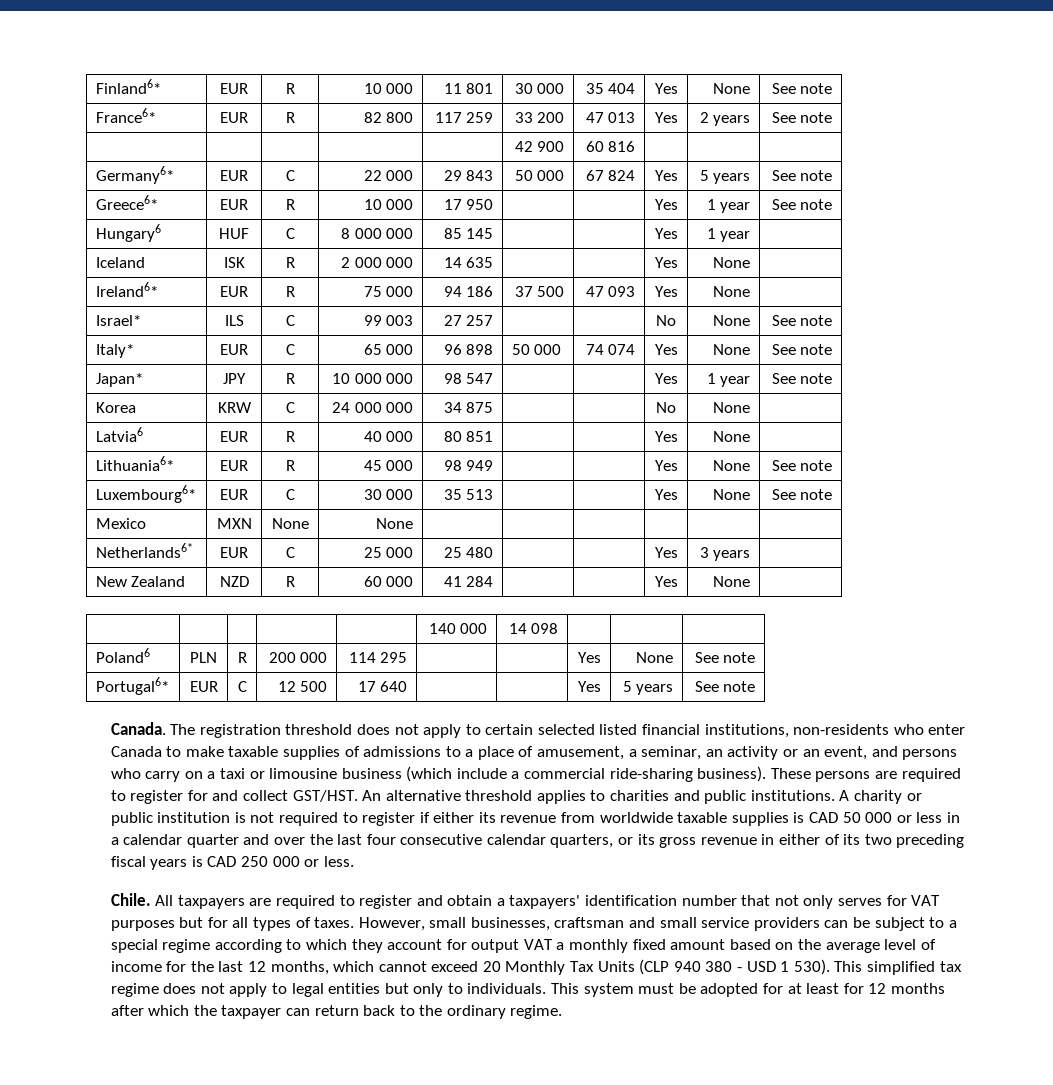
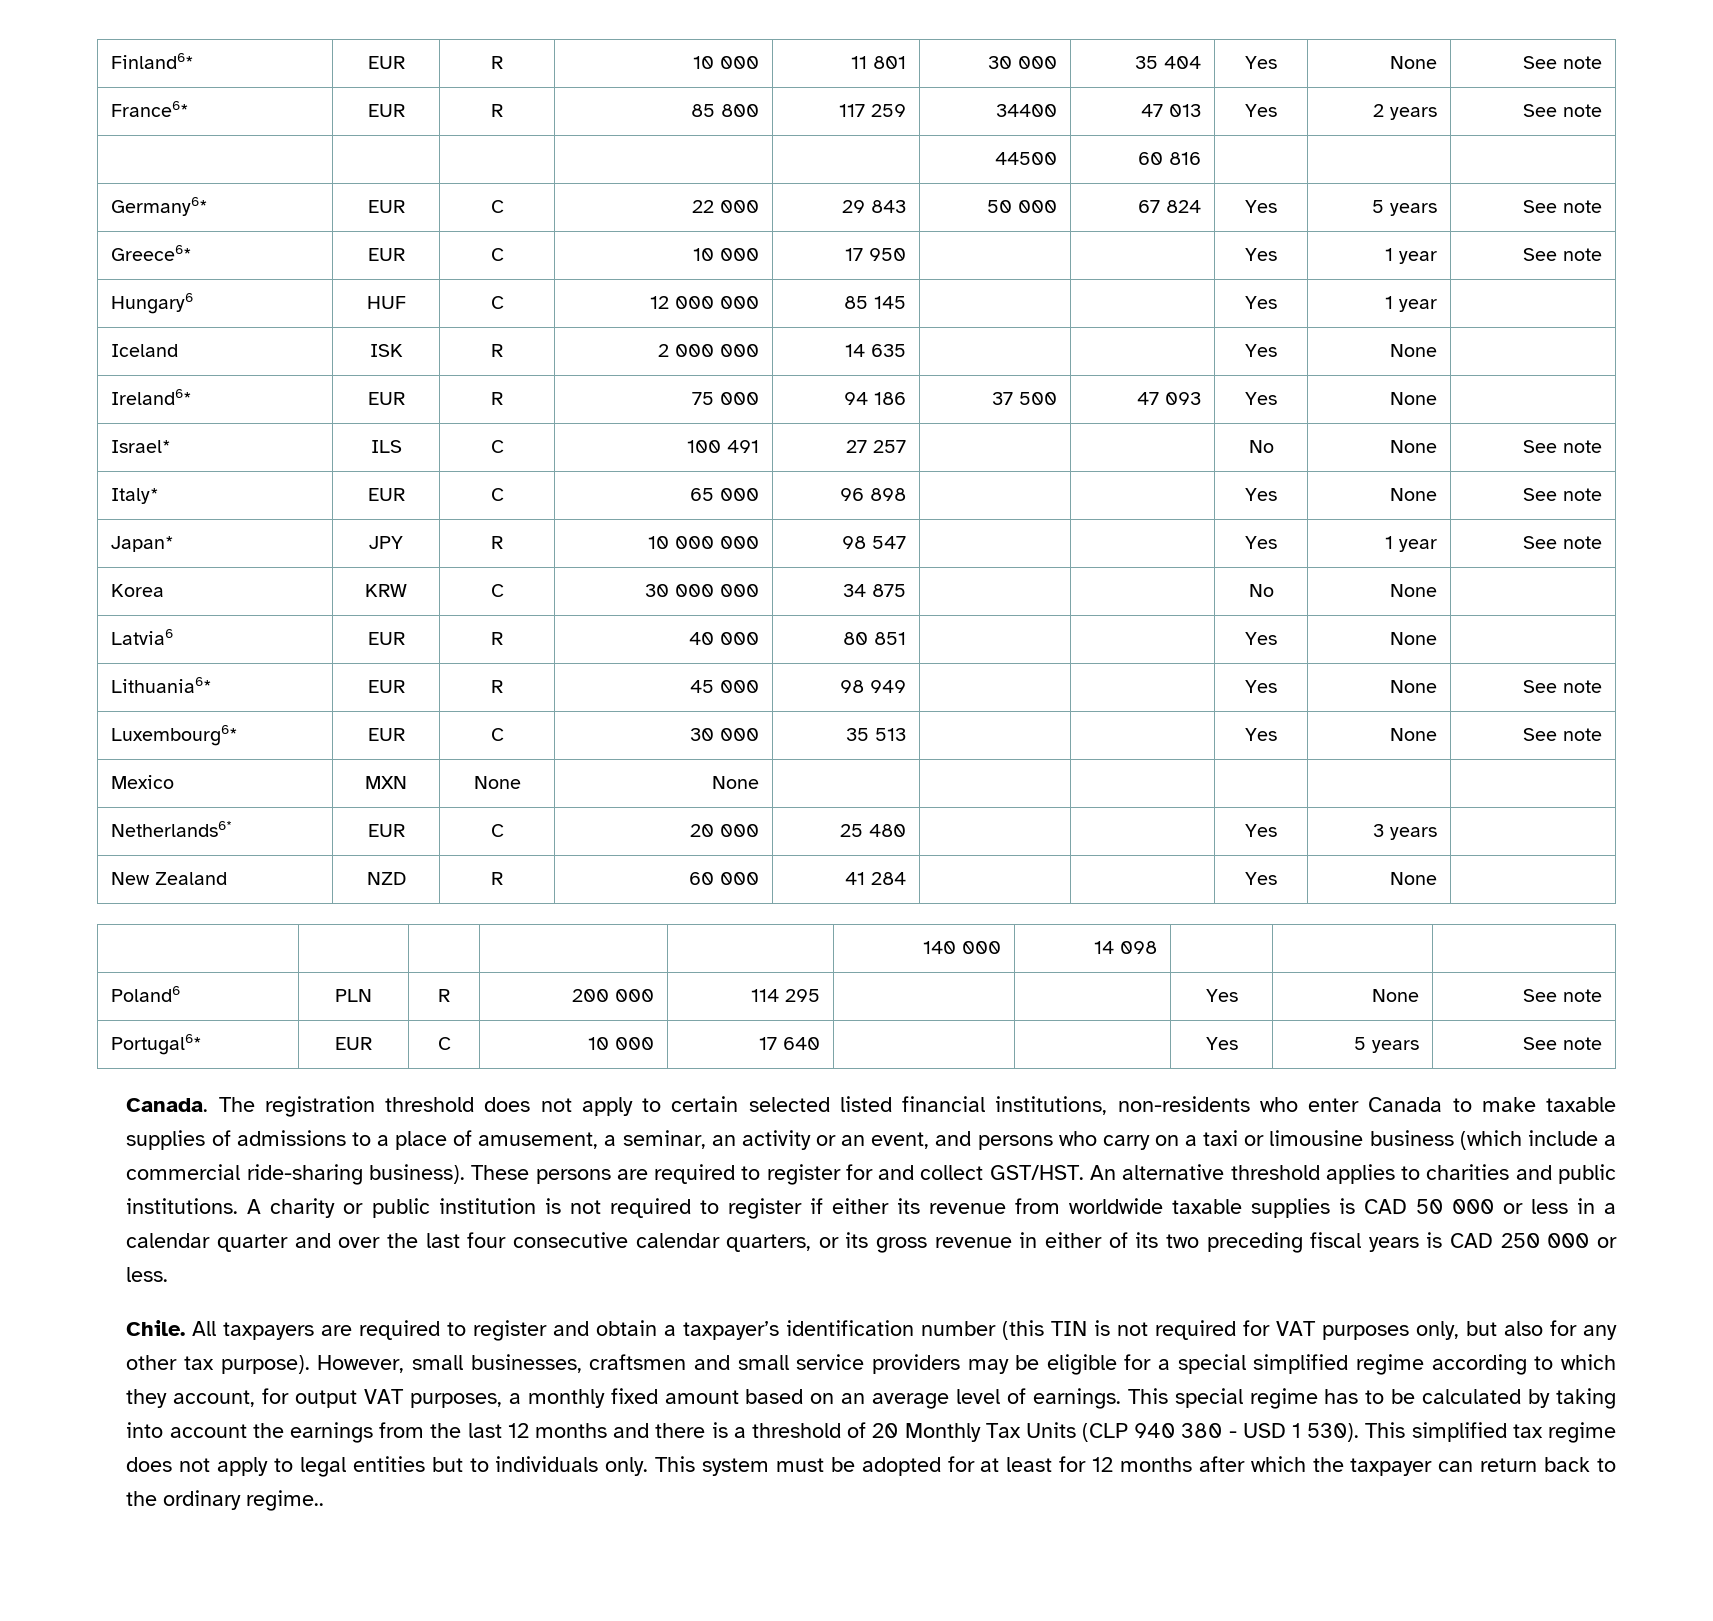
- France6* | EUR | R | 82 800 | 117 259 | 33 200 | 47 013 | Yes | 2 years | See note
+ France6* | EUR | R | 85 800 | 117 259 | 34400 | 47 013 | Yes | 2 years | See note
- | | | | | 42 900 | 60 816 | | |
+ | | | | | 44500 | 60 816 | | |
- Greece6* | EUR | R | 10 000 | 17 950 | | | Yes | 1 year | See note
+ Greece6* | EUR | C | 10 000 | 17 950 | | | Yes | 1 year | See note
- Hungary6 | HUF | C | 8 000 000 | 85 145 | | | Yes | 1 year |
+ Hungary6 | HUF | C | 12 000 000 | 85 145 | | | Yes | 1 year |
- Israel* | ILS | C | 99 003 | 27 257 | | | No | None | See note
+ Israel* | ILS | C | 100 491 | 27 257 | | | No | None | See note
- Italy* | EUR | C | 65 000 | 96 898 | 50 000 | 74 074 | Yes | None | See note
+ Italy* | EUR | C | 65 000 | 96 898 | | | Yes | None | See note
- Korea | KRW | C | 24 000 000 | 34 875 | | | No | None |
+ Korea | KRW | C | 30 000 000 | 34 875 | | | No | None |
- Netherlands6* | EUR | C | 25 000 | 25 480 | | | Yes | 3 years |
+ Netherlands6* | EUR | C | 20 000 | 25 480 | | | Yes | 3 years |
- Portugal6* | EUR | C | 12 500 | 17 640 | | | Yes | 5 years | See note
+ Portugal6* | EUR | C | 10 000 | 17 640 | | | Yes | 5 years | See note
- All taxpayers are required to register and obtain a taxpayers' identification number that not only serves for VAT purposes but for all types of taxes.
+ All taxpayers are required to register and obtain a taxpayer’s identification number (this TIN is not required for VAT purposes only, but also for any other tax purpose).
- However, small businesses, craftsman and small service providers can be subject to a special regime according to which they account for output VAT a monthly fixed amount based on the average level of income for the last 12 months, which cannot exceed 20 Monthly Tax Units (CLP 940 380 - USD 1 530).
+ However, small businesses, craftsmen and small service providers may be eligible for a special simplified regime according to which they account, for output VAT purposes, a monthly fixed amount based on an average level of earnings. This special regime has to be calculated by taking into account the earnings from the last 12 months and there is a threshold of 20 Monthly Tax Units (CLP 940 380 - USD 1 530).
- This simplified tax regime does not apply to legal entities but only to individuals.
+ This simplified tax regime does not apply to legal entities but to individuals only.
- This system must be adopted for at least for 12 months after which the taxpayer can return back to the ordinary regime.
+ This system must be adopted for at least for 12 months after which the taxpayer can return back to the ordinary regime..

